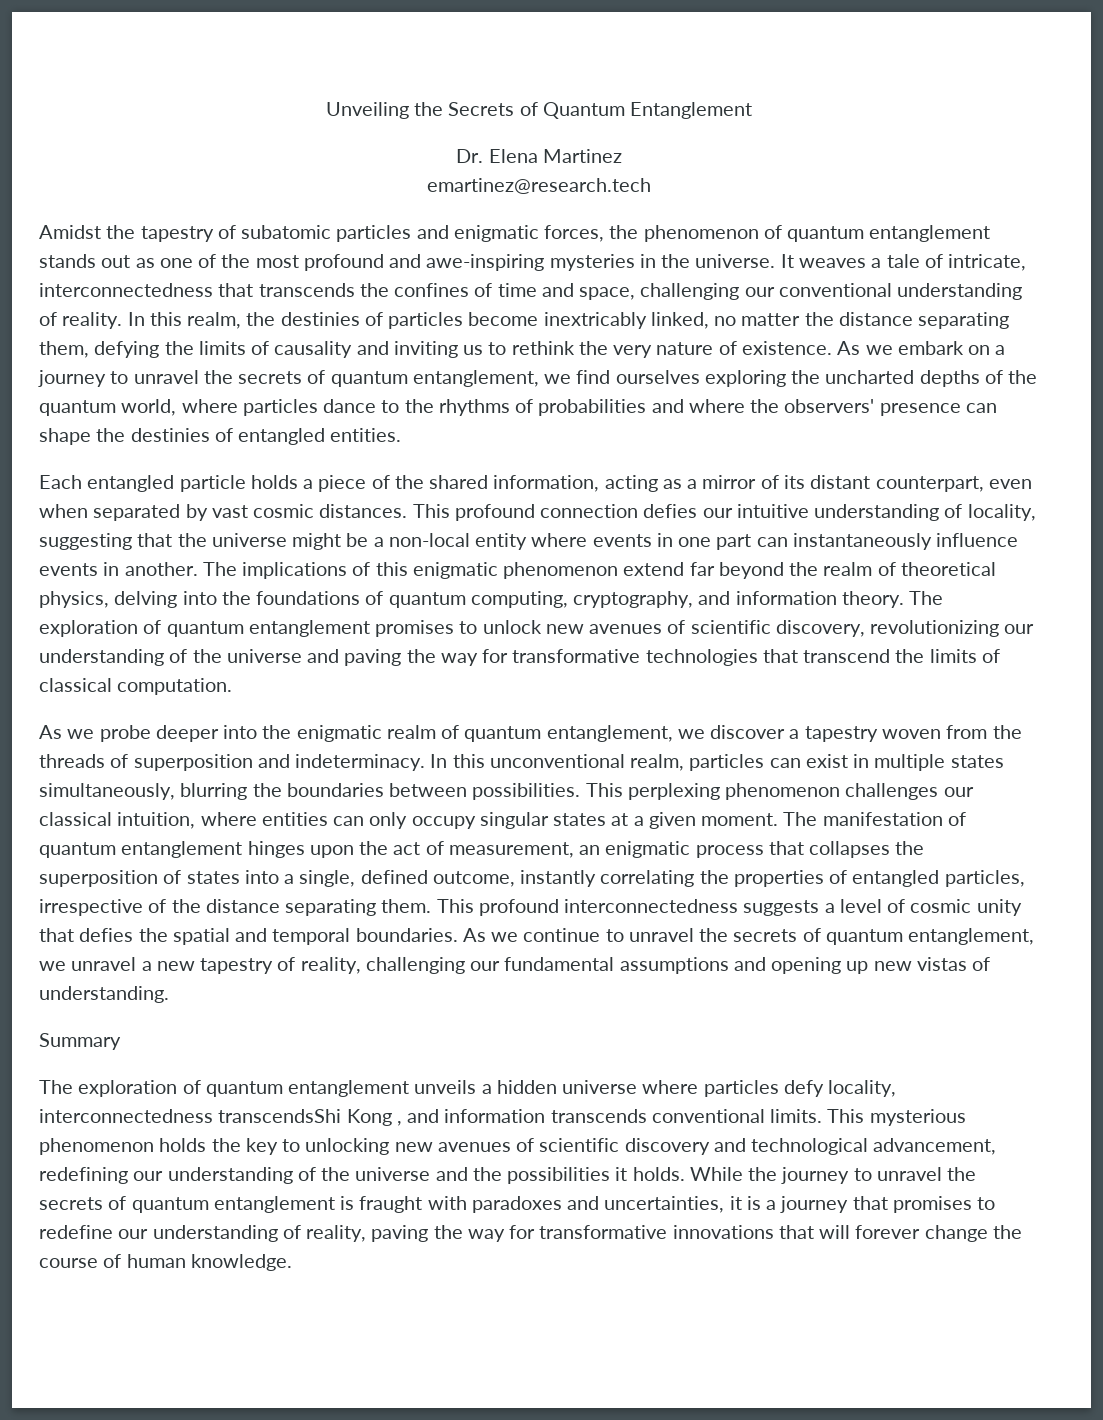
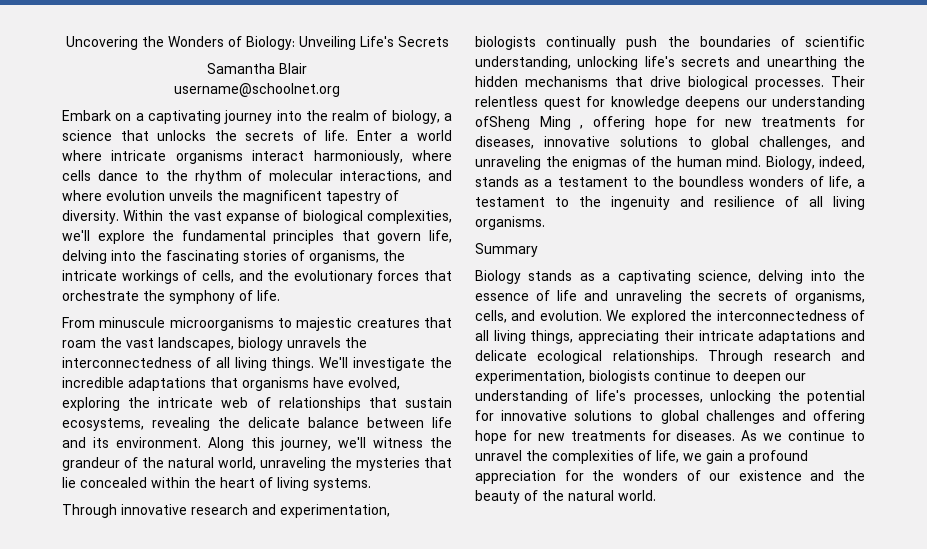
- Unveiling the Secrets of Quantum Entanglement
- Dr. Elena Martinez
- emartinez@research.tech
- Amidst the tapestry of subatomic particles and enigmatic forces, the phenomenon of quantum entanglement stands out as one of the most profound and awe-inspiring mysteries in the universe. It weaves a tale of intricate, interconnectedness that transcends the confines of time and space, challenging our conventional understanding of reality. In this realm, the destinies of particles become inextricably linked, no matter the distance separating them, defying the limits of causality and inviting us to rethink the very nature of existence. As we embark on a journey to unravel the secrets of quantum entanglement, we find ourselves exploring the uncharted depths of the quantum world, where particles dance to the rhythms of probabilities and where the observers' presence can shape the destinies of entangled entities.
- Each entangled particle holds a piece of the shared information, acting as a mirror of its distant counterpart, even when separated by vast cosmic distances. This profound connection defies our intuitive understanding of locality, suggesting that the universe might be a non-local entity where events in one part can instantaneously influence events in another. The implications of this enigmatic phenomenon extend far beyond the realm of theoretical physics, delving into the foundations of quantum computing, cryptography, and information theory. The exploration of quantum entanglement promises to unlock new avenues of scientific discovery, revolutionizing our understanding of the universe and paving the way for transformative technologies that transcend the limits of classical computation.
- As we probe deeper into the enigmatic realm of quantum entanglement, we discover a tapestry woven from the threads of superposition and indeterminacy. In this unconventional realm, particles can exist in multiple states simultaneously, blurring the boundaries between possibilities. This perplexing phenomenon challenges our classical intuition, where entities can only occupy singular states at a given moment. The manifestation of quantum entanglement hinges upon the act of measurement, an enigmatic process that collapses the superposition of states into a single, defined outcome, instantly correlating the properties of entangled particles, irrespective of the distance separating them. This profound interconnectedness suggests a level of cosmic unity that defies the spatial and temporal boundaries.
+ Uncovering the Wonders of Biology: Unveiling Life's Secrets
+ Samantha Blair
+ username@schoolnet.org
+ Embark on a captivating journey into the realm of biology, a science that unlocks the secrets of life. Enter a world where intricate organisms interact harmoniously, where cells dance to the rhythm of molecular interactions, and where evolution unveils the magnificent tapestry of diversity. Within the vast expanse of biological complexities, we'll explore the fundamental principles that govern life, delving into the fascinating stories of organisms, the intricate workings of cells, and the evolutionary forces that orchestrate the symphony of life.
+ From minuscule microorganisms to majestic creatures that roam the vast landscapes, biology unravels the interconnectedness of all living things. We'll investigate the incredible adaptations that organisms have evolved, exploring the intricate web of relationships that sustain ecosystems, revealing the delicate balance between life and its environment. Along this journey, we'll witness the grandeur of the natural world, unraveling the mysteries that lie concealed within the heart of living systems.
+ Through innovative research and experimentation, biologists continually push the boundaries of scientific understanding, unlocking life's secrets and unearthing the hidden mechanisms that drive biological processes. Their relentless quest for knowledge deepens our understanding ofSheng Ming , offering hope for new treatments for diseases, innovative solutions to global challenges, and unraveling the enigmas of the human mind. Biology, indeed, stands as a testament to the boundless wonders of life, a testament to the ingenuity and resilience of all living organisms.
+ Summary
+ Biology stands as a captivating science, delving into the essence of life and unraveling the secrets of organisms, cells, and evolution. We explored the interconnectedness of all living things, appreciating their intricate adaptations and delicate ecological relationships. Through research and experimentation, biologists continue to deepen our understanding of life's processes, unlocking the potential for innovative solutions to global challenges and offering hope for new treatments for diseases.
- As we continue to unravel the secrets of quantum entanglement, we unravel a new tapestry of reality, challenging our fundamental assumptions and opening up new vistas of understanding.
- Summary
- The exploration of quantum entanglement unveils a hidden universe where particles defy locality, interconnectedness transcendsShi Kong , and information transcends conventional limits. This mysterious phenomenon holds the key to unlocking new avenues of scientific discovery and technological advancement, redefining our understanding of the universe and the possibilities it holds. While the journey to unravel the secrets of quantum entanglement is fraught with paradoxes and uncertainties, it is a journey that promises to redefine our understanding of reality, paving the way for transformative innovations that will forever change the course of human knowledge.
+ As we continue to unravel the complexities of life, we gain a profound appreciation for the wonders of our existence and the beauty of the natural world.

